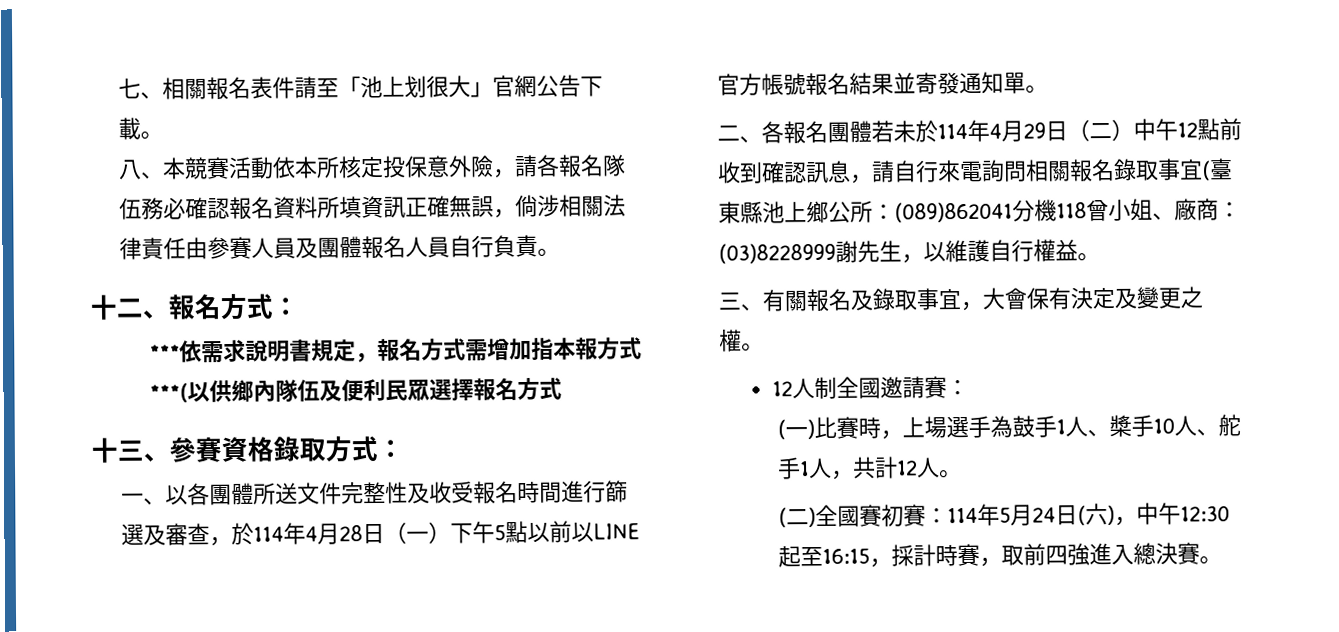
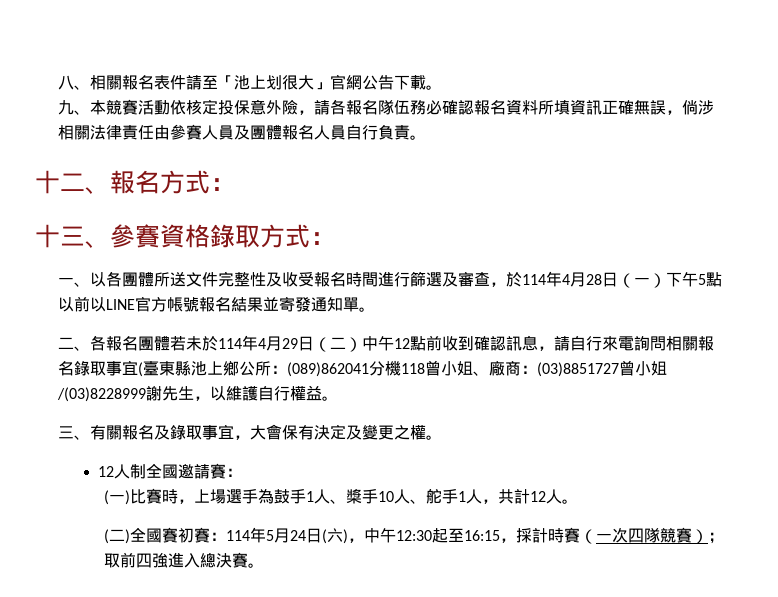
- 七、相關報名表件請至「池上划很大」官網公告下載。
+ 八、相關報名表件請至「池上划很大」官網公告下載。
- 八、本競賽活動依本所核定投保意外險，請各報名隊伍務必確認報名資料所填資訊正確無誤，倘涉相關法律責任由參賽人員及團體報名人員自行負責。
+ 九、本競賽活動依核定投保意外險，請各報名隊伍務必確認報名資料所填資訊正確無誤，倘涉相關法律責任由參賽人員及團體報名人員自行負責。
- ***依需求說明書規定，報名方式需增加指本報方式***(以供鄉內隊伍及便利民眾選擇報名方式
- 二、各報名團體若未於114年4月29日（二）中午12點前收到確認訊息，請自行來電詢問相關報名錄取事宜(臺東縣池上鄉公所：(089)862041分機118曾小姐、廠商：(03)8228999謝先生，以維護自行權益。
+ 二、各報名團體若未於114年4月29日（二）中午12點前收到確認訊息，請自行來電詢問相關報名錄取事宜(臺東縣池上鄉公所：(089)862041分機118曾小姐、廠商：(03)8851727曾小姐/(03)8228999謝先生，以維護自行權益。
- (二)全國賽初賽：114年5月24日(六)，中午12:30起至16:15，採計時賽，取前四強進入總決賽。
+ (二)全國賽初賽：114年5月24日(六)，中午12:30起至16:15，採計時賽（一次四隊競賽）；取前四強進入總決賽。

